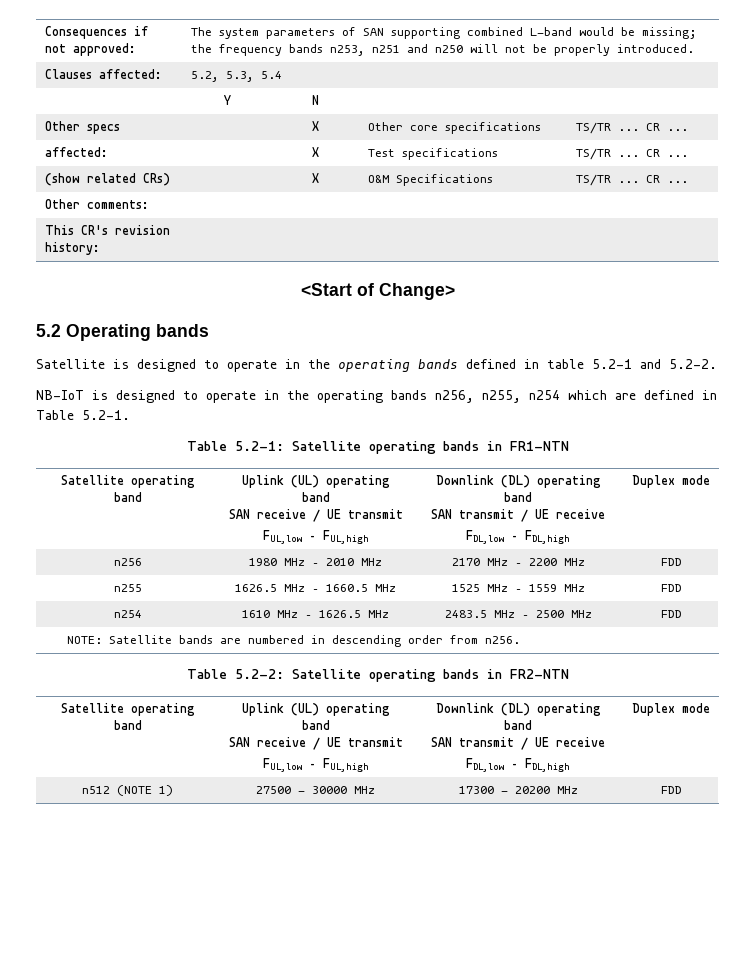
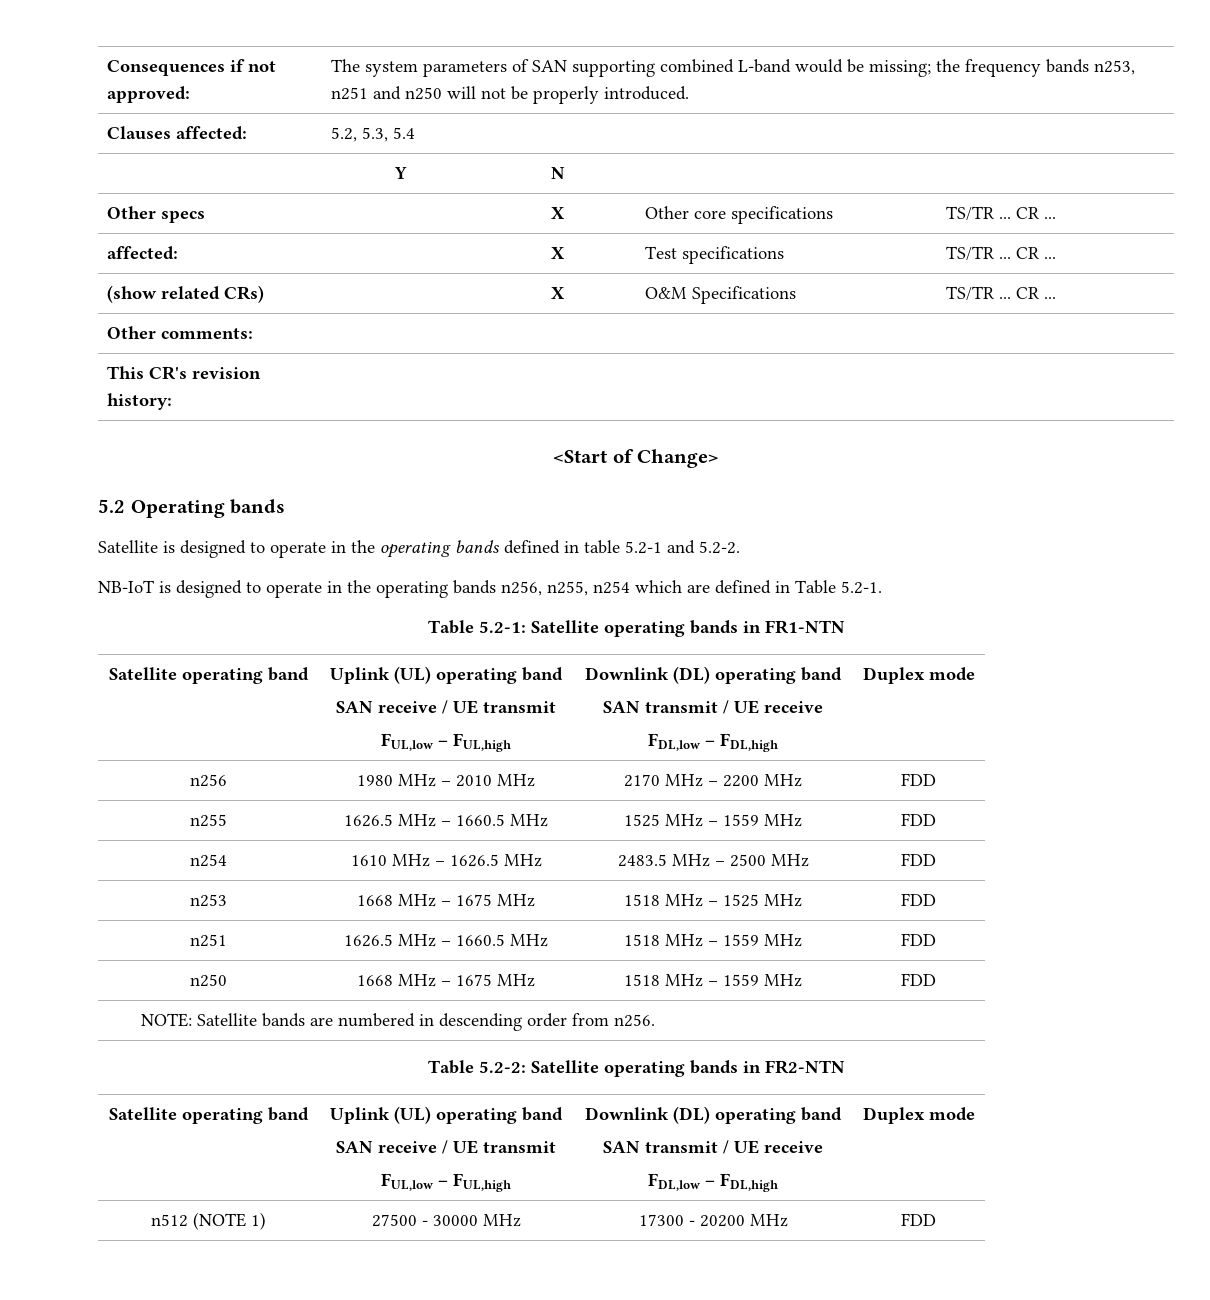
+ n253 | 1668 MHz – 1675 MHz | 1518 MHz – 1525 MHz | FDD
+ n251 | 1626.5 MHz – 1660.5 MHz | 1518 MHz – 1559 MHz | FDD
+ n250 | 1668 MHz – 1675 MHz | 1518 MHz – 1559 MHz | FDD

